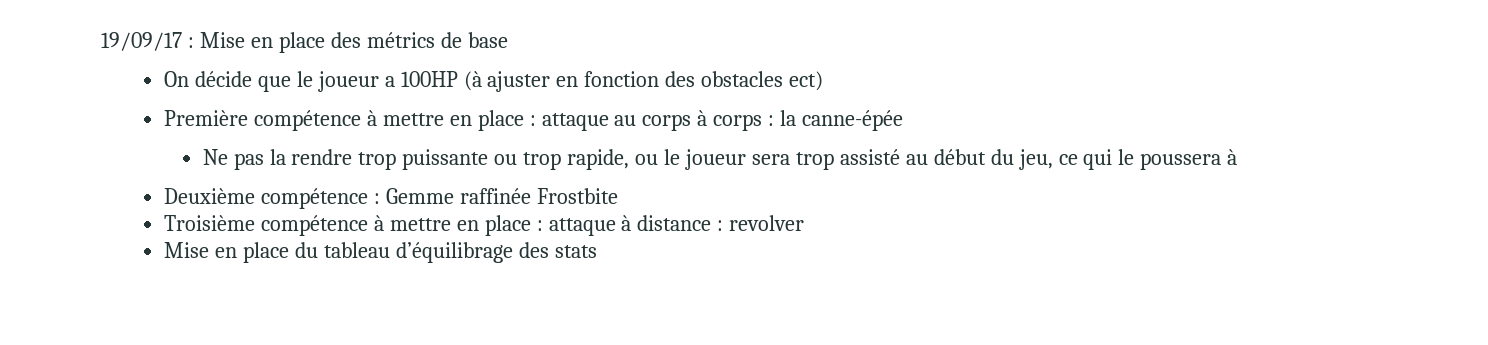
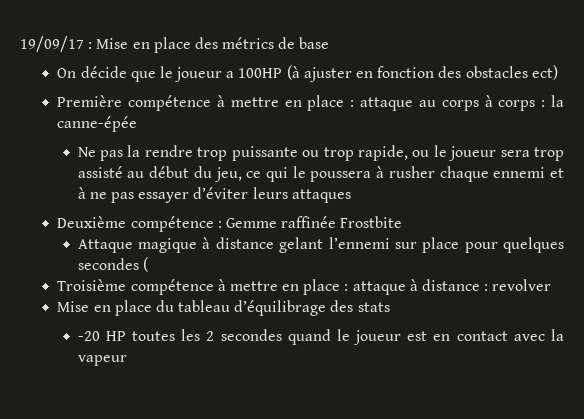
- Ne pas la rendre trop puissante ou trop rapide, ou le joueur sera trop assisté au début du jeu, ce qui le poussera à
+ Ne pas la rendre trop puissante ou trop rapide, ou le joueur sera trop assisté au début du jeu, ce qui le poussera à rusher chaque ennemi et à ne pas essayer d’éviter leurs attaques
+ Attaque magique à distance gelant l’ennemi sur place pour quelques secondes (
+ -20 HP toutes les 2 secondes quand le joueur est en contact avec la vapeur

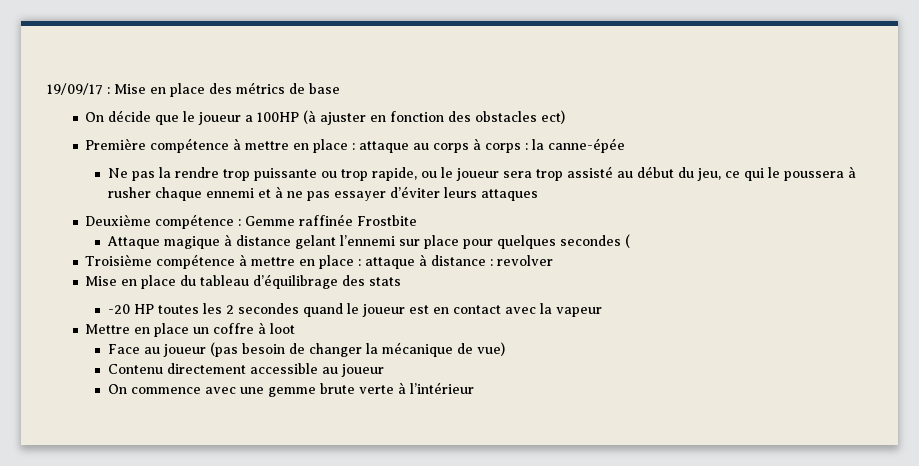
+ Mettre en place un coffre à loot
+ Face au joueur (pas besoin de changer la mécanique de vue)
+ Contenu directement accessible au joueur
+ On commence avec une gemme brute verte à l’intérieur

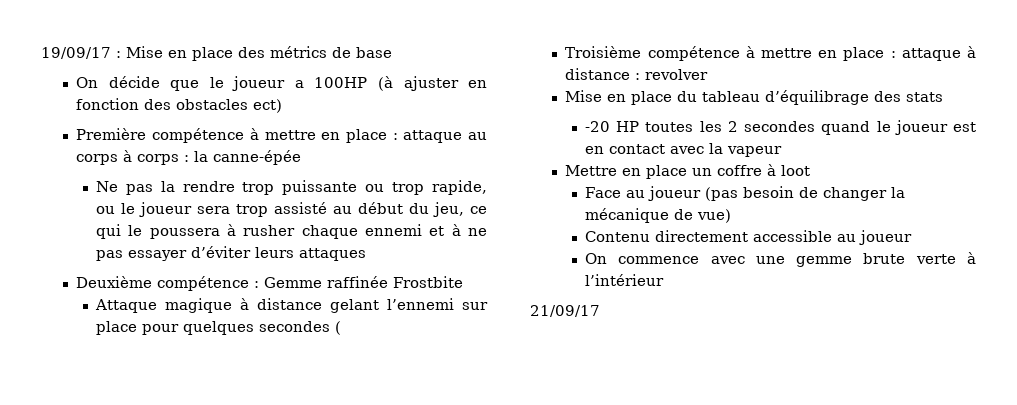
+ 21/09/17

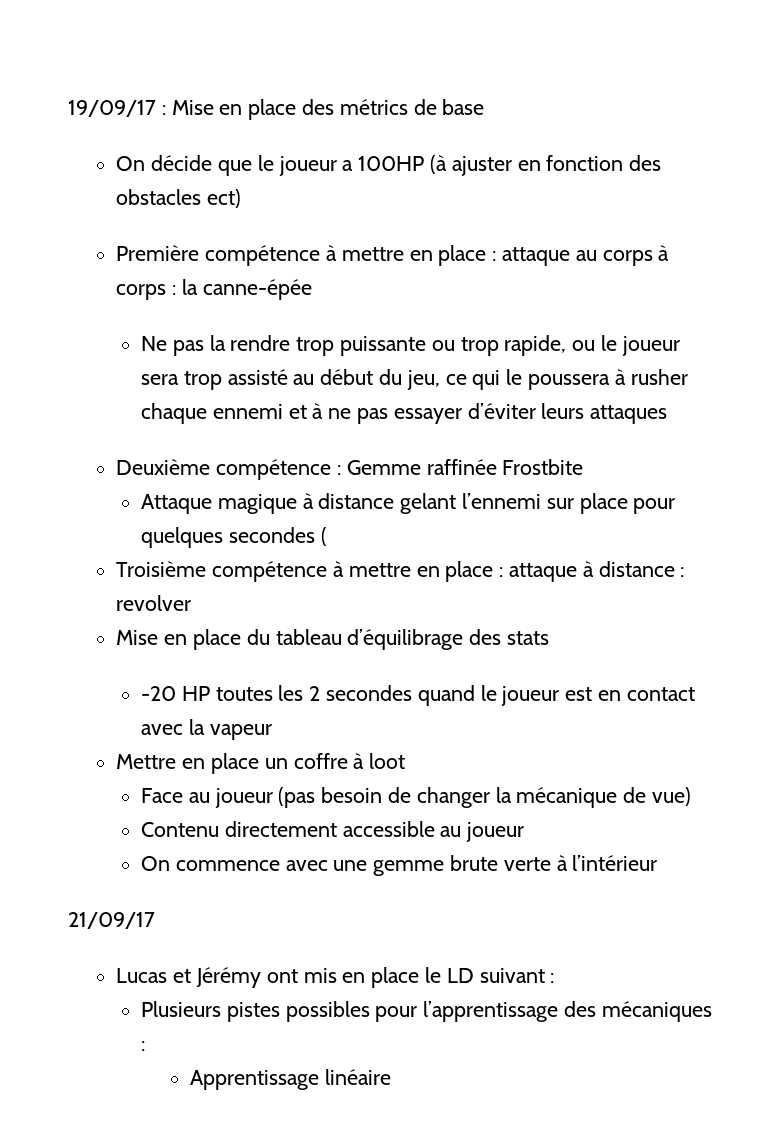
+ Lucas et Jérémy ont mis en place le LD suivant :
+ Plusieurs pistes possibles pour l’apprentissage des mécaniques :
+ Apprentissage linéaire

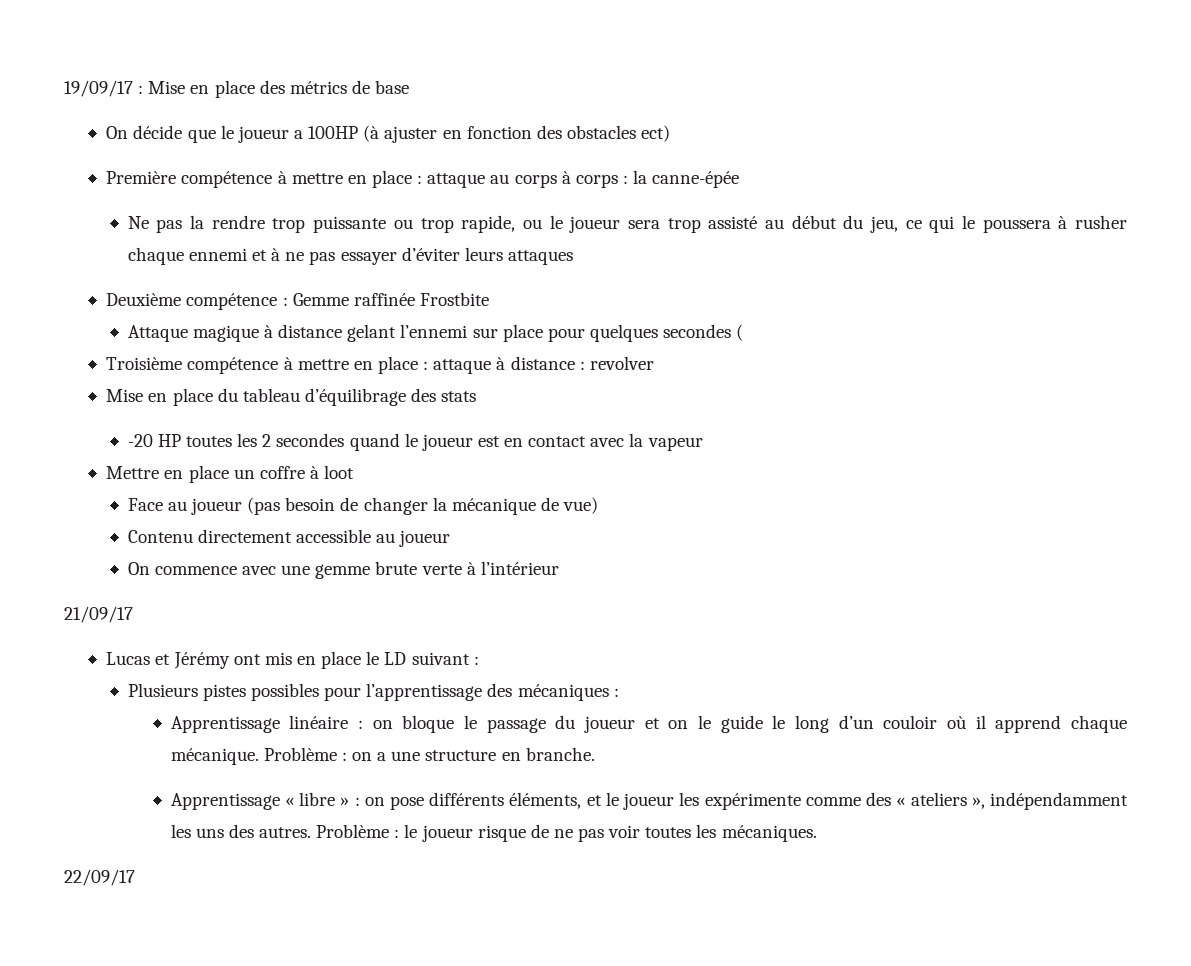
- Apprentissage linéaire
+ Apprentissage linéaire : on bloque le passage du joueur et on le guide le long d’un couloir où il apprend chaque mécanique. Problème : on a une structure en branche.
+ Apprentissage « libre » : on pose différents éléments, et le joueur les expérimente comme des « ateliers », indépendamment les uns des autres. Problème : le joueur risque de ne pas voir toutes les mécaniques.
+ 22/09/17

